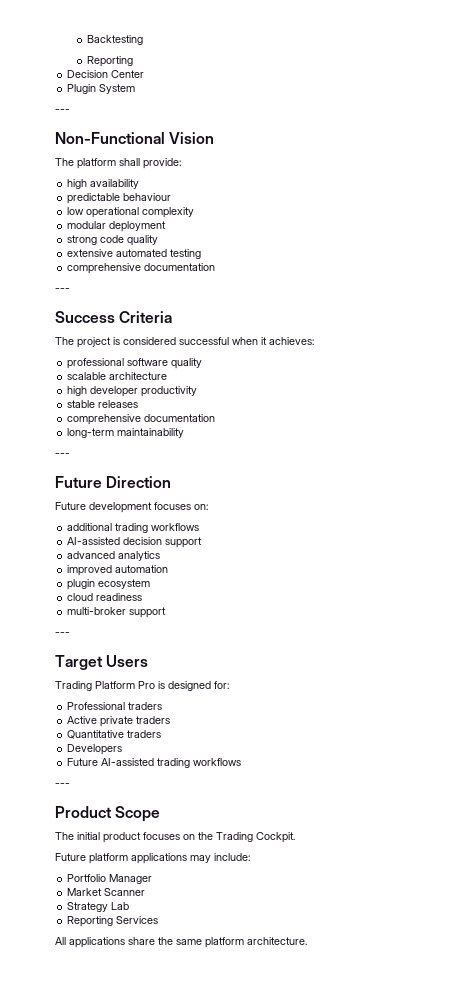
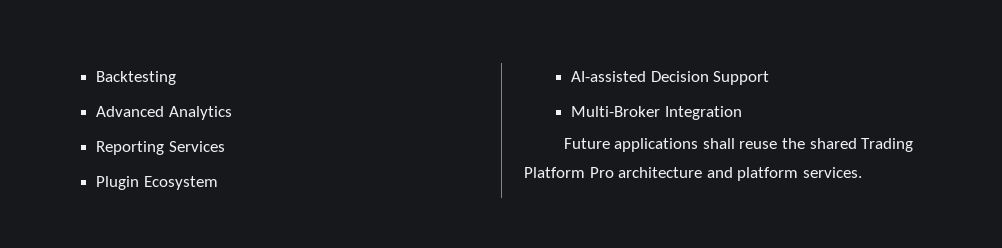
  Backtesting
- Reporting
- Decision Center
- Plugin System
- ---
- Non-Functional Vision
- The platform shall provide:
- high availability
- predictable behaviour
- low operational complexity
- modular deployment
- strong code quality
- extensive automated testing
- comprehensive documentation
- ---
- Success Criteria
- The project is considered successful when it achieves:
- professional software quality
- scalable architecture
- high developer productivity
- stable releases
- comprehensive documentation
- long-term maintainability
- ---
- Future Direction
- Future development focuses on:
- additional trading workflows
- AI-assisted decision support
- advanced analytics
- improved automation
- plugin ecosystem
- cloud readiness
- multi-broker support
- ---
- Target Users
- Trading Platform Pro is designed for:
- Professional traders
- Active private traders
- Quantitative traders
- Developers
- Future AI-assisted trading workflows
- ---
- Product Scope
- The initial product focuses on the Trading Cockpit.
- Future platform applications may include:
- Portfolio Manager
- Market Scanner
- Strategy Lab
+ Advanced Analytics
  Reporting Services
- All applications share the same platform architecture.
+ Plugin Ecosystem
+ AI-assisted Decision Support
+ Multi-Broker Integration
+ Future applications shall reuse the shared Trading Platform Pro architecture and platform services.

